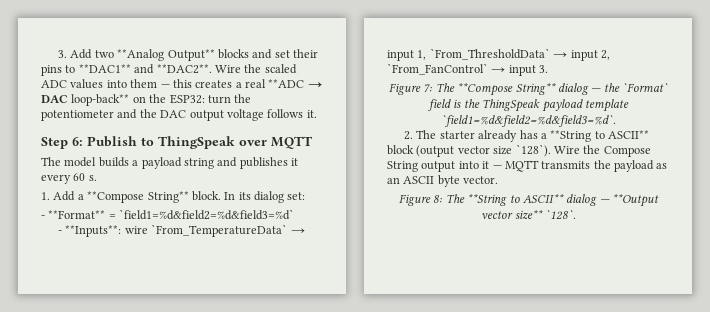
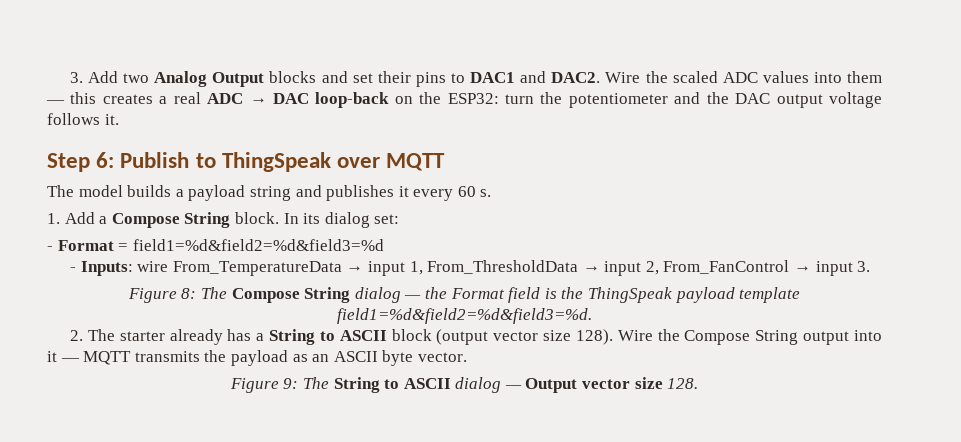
- 3. Add two **Analog Output** blocks and set their pins to **DAC1** and **DAC2**.
+ 3. Add two Analog Output blocks and set their pins to DAC1 and DAC2.
- Wire the scaled ADC values into them — this creates a real **ADC → DAC loop-back** on the ESP32: turn the potentiometer and the DAC output voltage follows it.
+ Wire the scaled ADC values into them — this creates a real ADC → DAC loop-back on the ESP32: turn the potentiometer and the DAC output voltage follows it.
- 1. Add a **Compose String** block.
+ 1. Add a Compose String block.
- - **Format** = `field1=%d&field2=%d&field3=%d`
- - **Inputs**: wire `From_TemperatureData` → input 1, `From_ThresholdData` → input 2, `From_FanControl` → input 3.
+ - Format = field1=%d&field2=%d&field3=%d
+ - Inputs: wire From_TemperatureData → input 1, From_ThresholdData → input 2, From_FanControl → input 3.
- Figure 7: The **Compose String** dialog — the `Format` field is the ThingSpeak payload template `field1=%d&field2=%d&field3=%d`.
+ Figure 8: The Compose String dialog — the Format field is the ThingSpeak payload template field1=%d&field2=%d&field3=%d.
- 2. The starter already has a **String to ASCII** block (output vector size `128`).
+ 2. The starter already has a String to ASCII block (output vector size 128).
- Figure 8: The **String to ASCII** dialog — **Output vector size** `128`.
+ Figure 9: The String to ASCII dialog — Output vector size 128.

